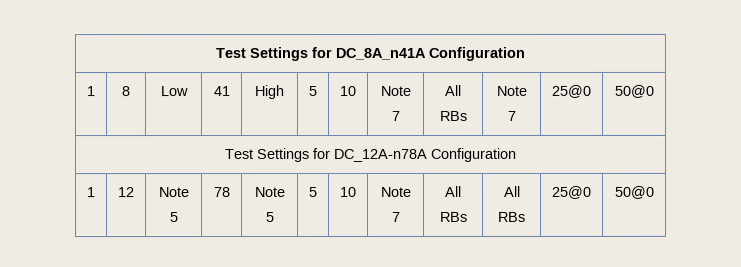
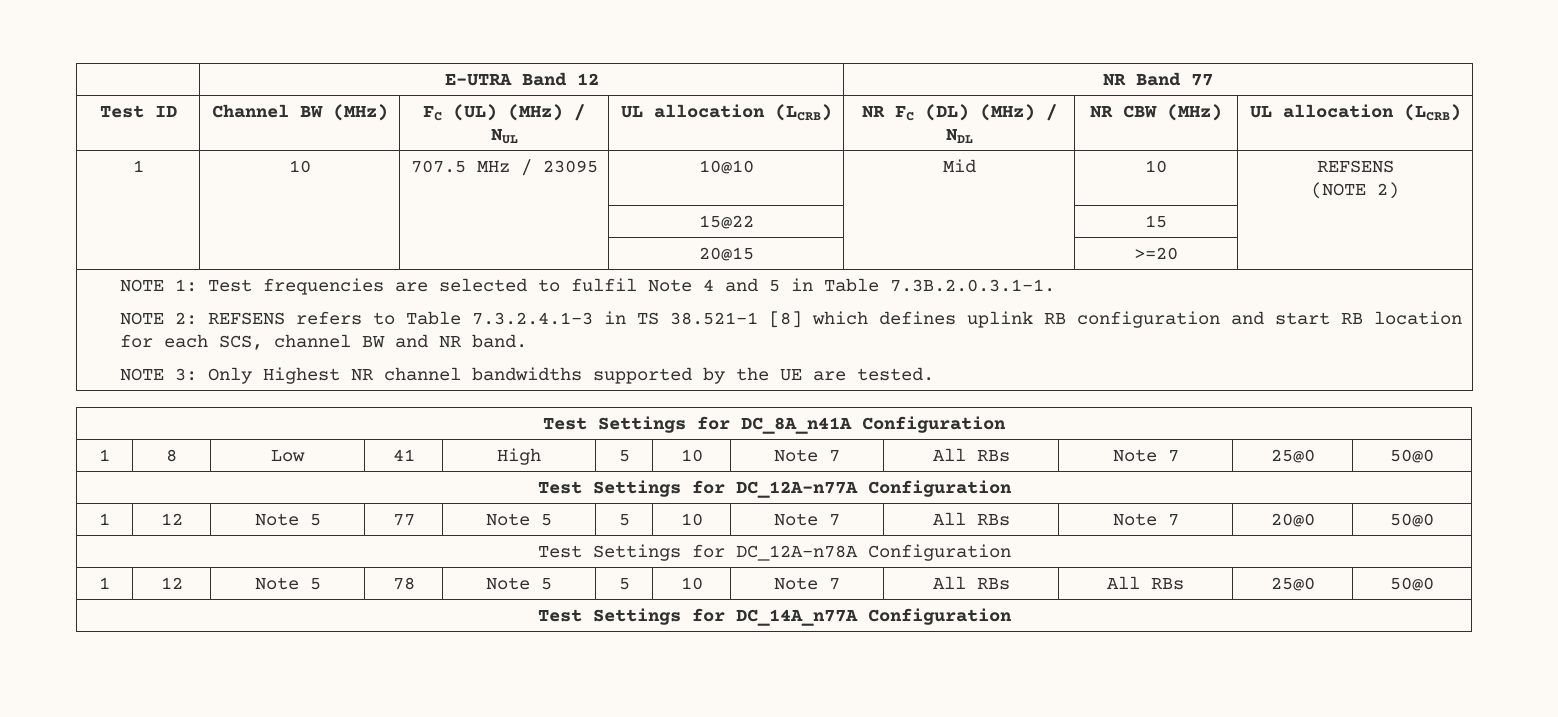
+ | E-UTRA Band 12 | NR Band 77
+ Test ID | Channel BW (MHz) | FC (UL) (MHz) / NUL | UL allocation (LCRB) | NR FC (DL) (MHz) / NDL | NR CBW (MHz) | UL allocation (LCRB)
+ 1 | 10 | 707.5 MHz / 23095 | 10@10 | Mid | 10 | REFSENS
+ (NOTE 2)
+ | | | 15@22 | | 15 |
+ | | | 20@15 | | >=20 |
+ NOTE 1: Test frequencies are selected to fulfil Note 4 and 5 in Table 7.3B.2.0.3.1-1.
+ NOTE 2: REFSENS refers to Table 7.3.2.4.1-3 in TS 38.521-1 [8] which defines uplink RB configuration and start RB location for each SCS, channel BW and NR band.
+ NOTE 3: Only Highest NR channel bandwidths supported by the UE are tested.
+ Test Settings for DC_12A-n77A Configuration
+ 1 | 12 | Note 5 | 77 | Note 5 | 5 | 10 | Note 7 | All RBs | Note 7 | 20@0 | 50@0
+ Test Settings for DC_14A_n77A Configuration

